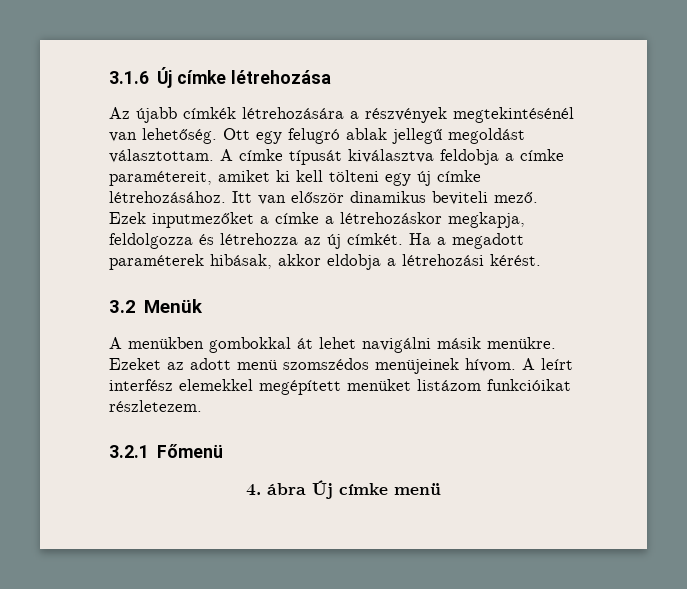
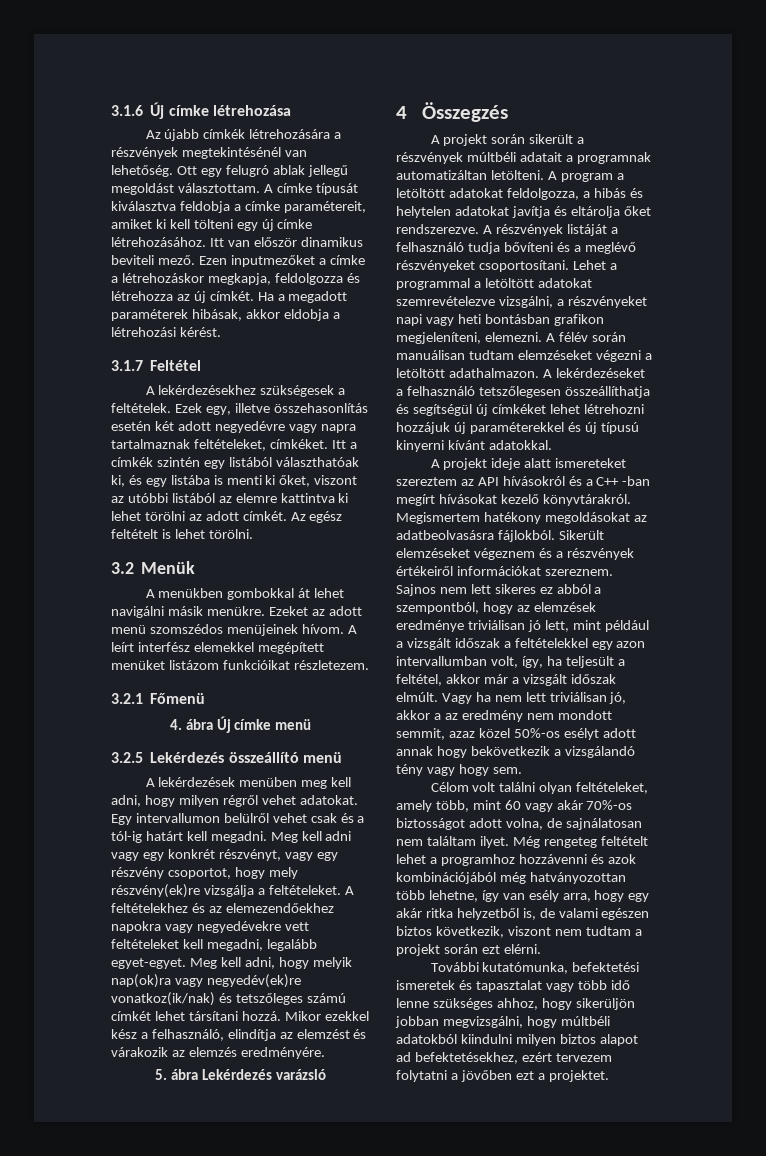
- Ezek inputmezőket a címke a létrehozáskor megkapja, feldolgozza és létrehozza az új címkét.
+ Ezen inputmezőket a címke a létrehozáskor megkapja, feldolgozza és létrehozza az új címkét.
+ 3.1.7 Feltétel
+ A lekérdezésekhez szükségesek a feltételek. Ezek egy, illetve összehasonlítás esetén két adott negyedévre vagy napra tartalmaznak feltételeket, címkéket. Itt a címkék szintén egy listából választhatóak ki, és egy listába is menti ki őket, viszont az utóbbi listából az elemre kattintva ki lehet törölni az adott címkét. Az egész feltételt is lehet törölni.
+ 3.2.5 Lekérdezés összeállító menü
+ A lekérdezések menüben meg kell adni, hogy milyen régről vehet adatokat. Egy intervallumon belülről vehet csak és a tól-ig határt kell megadni. Meg kell adni vagy egy konkrét részvényt, vagy egy részvény csoportot, hogy mely részvény(ek)re vizsgálja a feltételeket. A feltételekhez és az elemezendőekhez napokra vagy negyedévekre vett feltételeket kell megadni, legalább egyet-egyet. Meg kell adni, hogy melyik nap(ok)ra vagy negyedév(ek)re vonatkoz(ik/nak) és tetszőleges számú címkét lehet társítani hozzá. Mikor ezekkel kész a felhasználó, elindítja az elemzést és várakozik az elemzés eredményére.
+ 5. ábra Lekérdezés varázsló
+ 4 Összegzés
+ A projekt során sikerült a részvények múltbéli adatait a programnak automatizáltan letölteni. A program a letöltött adatokat feldolgozza, a hibás és helytelen adatokat javítja és eltárolja őket rendszerezve. A részvények listáját a felhasználó tudja bővíteni és a meglévő részvényeket csoportosítani. Lehet a programmal a letöltött adatokat szemrevételezve vizsgálni, a részvényeket napi vagy heti bontásban grafikon megjeleníteni, elemezni. A félév során manuálisan tudtam elemzéseket végezni a letöltött adathalmazon. A lekérdezéseket a felhasználó tetszőlegesen összeállíthatja és segítségül új címkéket lehet létrehozni hozzájuk új paraméterekkel és új típusú kinyerni kívánt adatokkal.
+ A projekt ideje alatt ismereteket szereztem az API hívásokról és a C++ -ban megírt hívásokat kezelő könyvtárakról. Megismertem hatékony megoldásokat az adatbeolvasásra fájlokból. Sikerült elemzéseket végeznem és a részvények értékeiről információkat szereznem. Sajnos nem lett sikeres ez abból a szempontból, hogy az elemzések eredménye triviálisan jó lett, mint például a vizsgált időszak a feltételekkel egy azon intervallumban volt, így, ha teljesült a feltétel, akkor már a vizsgált időszak elmúlt. Vagy ha nem lett triviálisan jó, akkor a az eredmény nem mondott semmit, azaz közel 50%-os esélyt adott annak hogy bekövetkezik a vizsgálandó tény vagy hogy sem.
+ Célom volt találni olyan feltételeket, amely több, mint 60 vagy akár 70%-os biztosságot adott volna, de sajnálatosan nem találtam ilyet. Még rengeteg feltételt lehet a programhoz hozzávenni és azok kombinációjából még hatványozottan több lehetne, így van esély arra, hogy egy akár ritka helyzetből is, de valami egészen biztos következik, viszont nem tudtam a projekt során ezt elérni.
+ További kutatómunka, befektetési ismeretek és tapasztalat vagy több idő lenne szükséges ahhoz, hogy sikerüljön jobban megvizsgálni, hogy múltbéli adatokból kiindulni milyen biztos alapot ad befektetésekhez, ezért tervezem folytatni a jövőben ezt a projektet.

